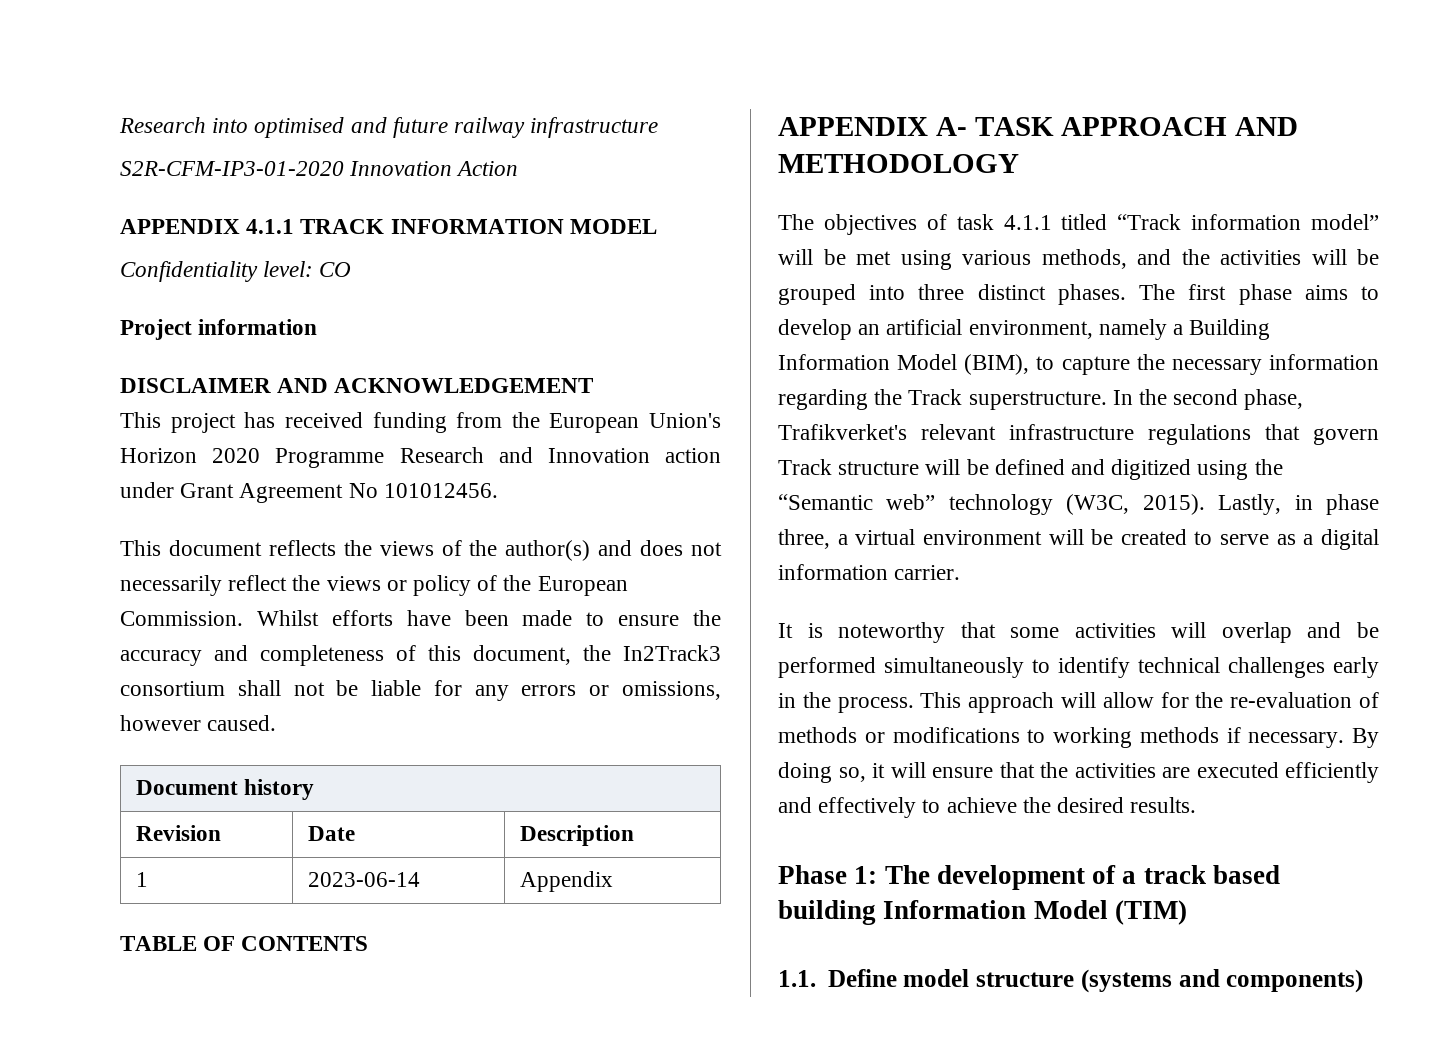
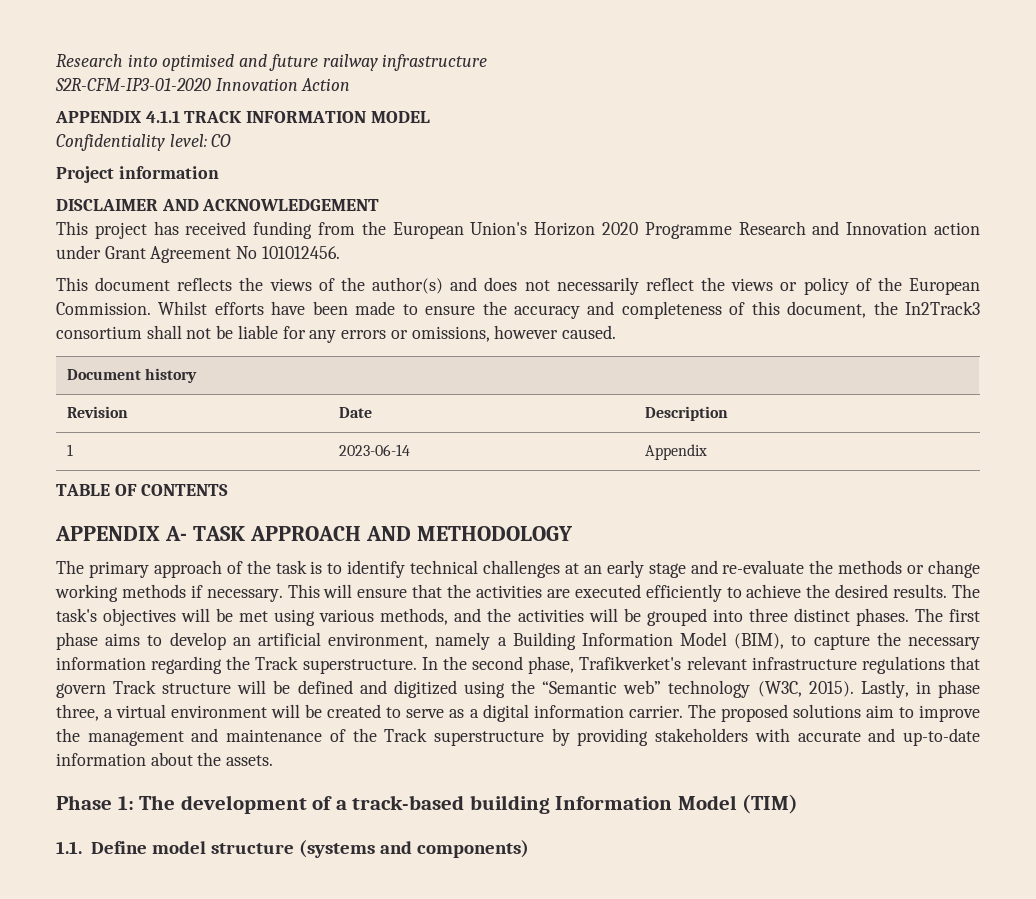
- The objectives of task 4.1.1 titled “Track information model” will be met using various methods, and the activities will be grouped into three distinct phases.
+ The primary approach of the task is to identify technical challenges at an early stage and re-evaluate the methods or change working methods if necessary. This will ensure that the activities are executed efficiently to achieve the desired results. The task's objectives will be met using various methods, and the activities will be grouped into three distinct phases.
- Lastly, in phase three, a virtual environment will be created to serve as a digital information carrier.
- It is noteworthy that some activities will overlap and be performed simultaneously to identify technical challenges early in the process. This approach will allow for the re-evaluation of methods or modifications to working methods if necessary. By doing so, it will ensure that the activities are executed efficiently and effectively to achieve the desired results.
+ Lastly, in phase three, a virtual environment will be created to serve as a digital information carrier. The proposed solutions aim to improve the management and maintenance of the Track superstructure by providing stakeholders with accurate and up-to-date information about the assets.
- Phase 1: The development of a track based building Information Model (TIM)
+ Phase 1: The development of a track-based building Information Model (TIM)

